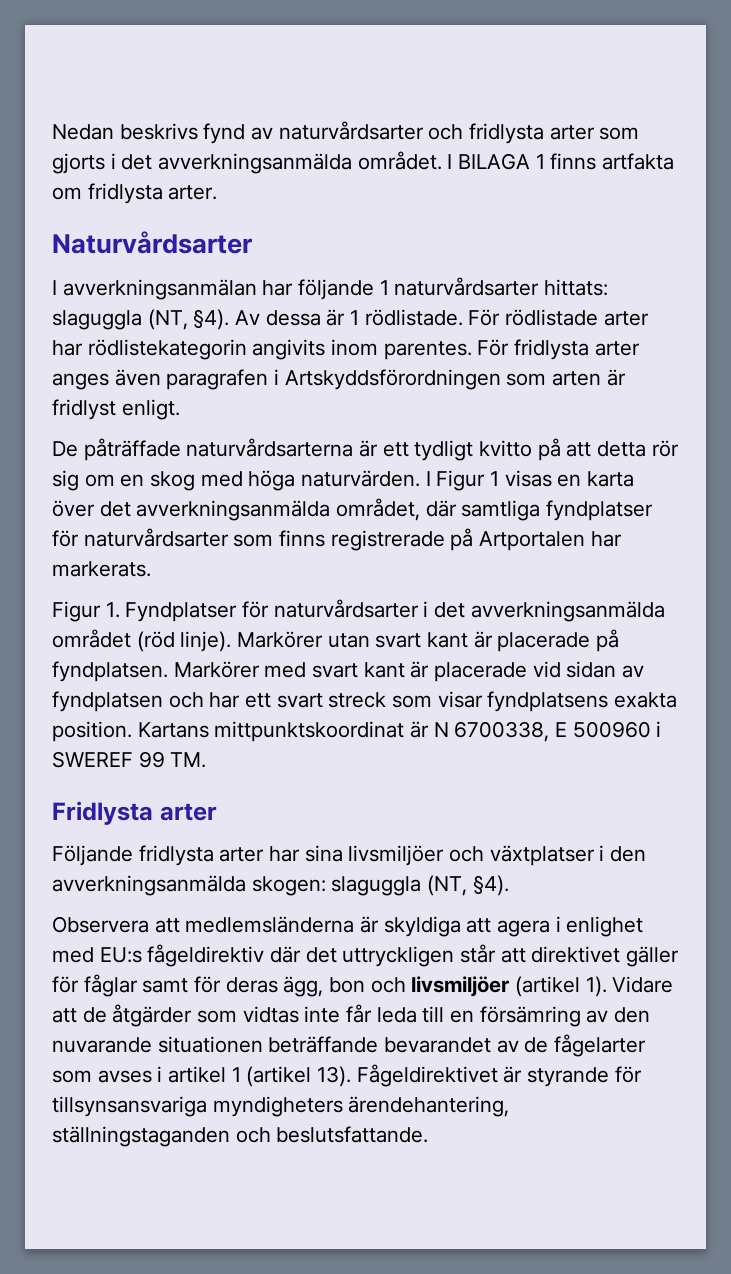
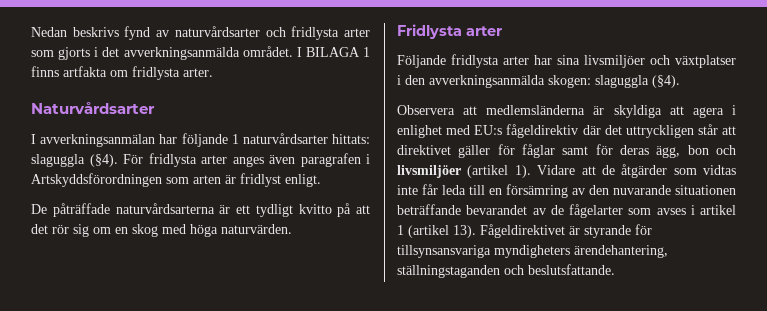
- I avverkningsanmälan har följande 1 naturvårdsarter hittats: slaguggla (NT, §4). Av dessa är 1 rödlistade. För rödlistade arter har rödlistekategorin angivits inom parentes.
+ I avverkningsanmälan har följande 1 naturvårdsarter hittats: slaguggla (§4).
- De påträffade naturvårdsarterna är ett tydligt kvitto på att detta rör sig om en skog med höga naturvärden. I Figur 1 visas en karta över det avverkningsanmälda området, där samtliga fyndplatser för naturvårdsarter som finns registrerade på Artportalen har markerats.
- Figur 1. Fyndplatser för naturvårdsarter i det avverkningsanmälda området (röd linje). Markörer utan svart kant är placerade på fyndplatsen. Markörer med svart kant är placerade vid sidan av fyndplatsen och har ett svart streck som visar fyndplatsens exakta position. Kartans mittpunktskoordinat är N 6700338, E 500960 i SWEREF 99 TM.
+ De påträffade naturvårdsarterna är ett tydligt kvitto på att det rör sig om en skog med höga naturvärden.
- Följande fridlysta arter har sina livsmiljöer och växtplatser i den avverkningsanmälda skogen: slaguggla (NT, §4).
+ Följande fridlysta arter har sina livsmiljöer och växtplatser i den avverkningsanmälda skogen: slaguggla (§4).

